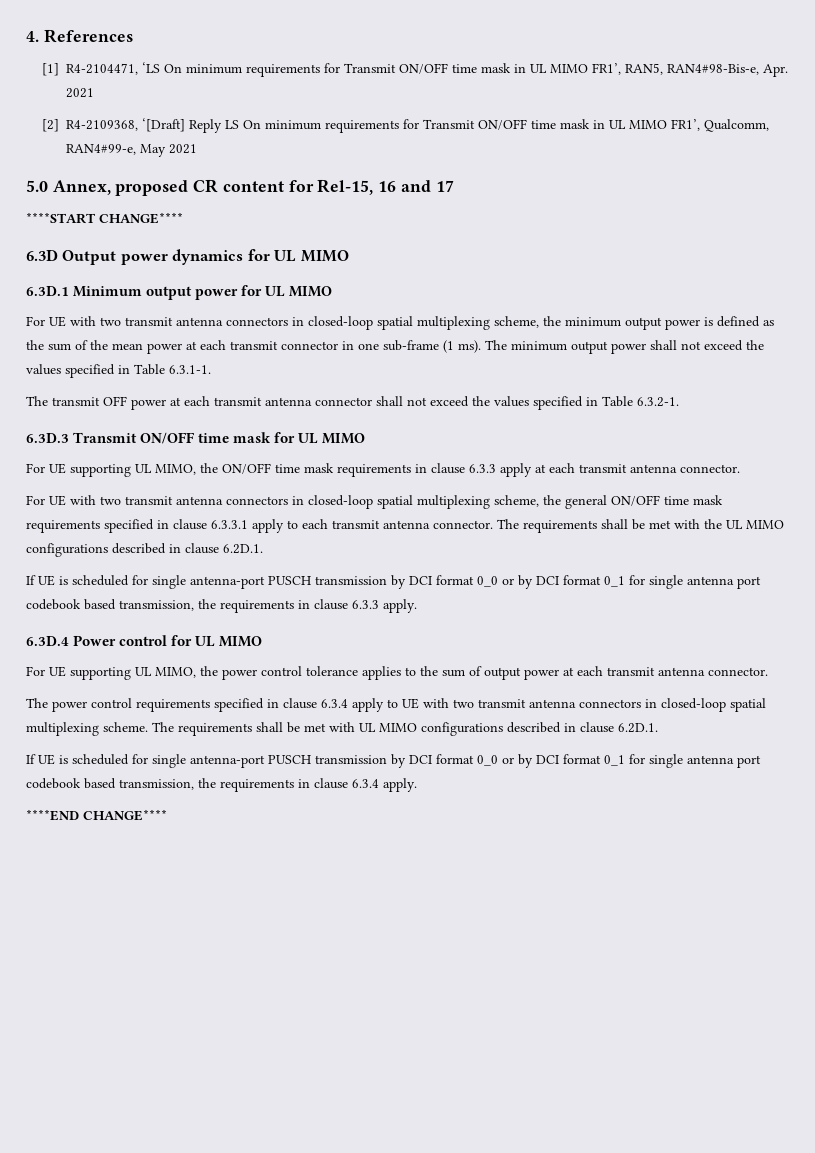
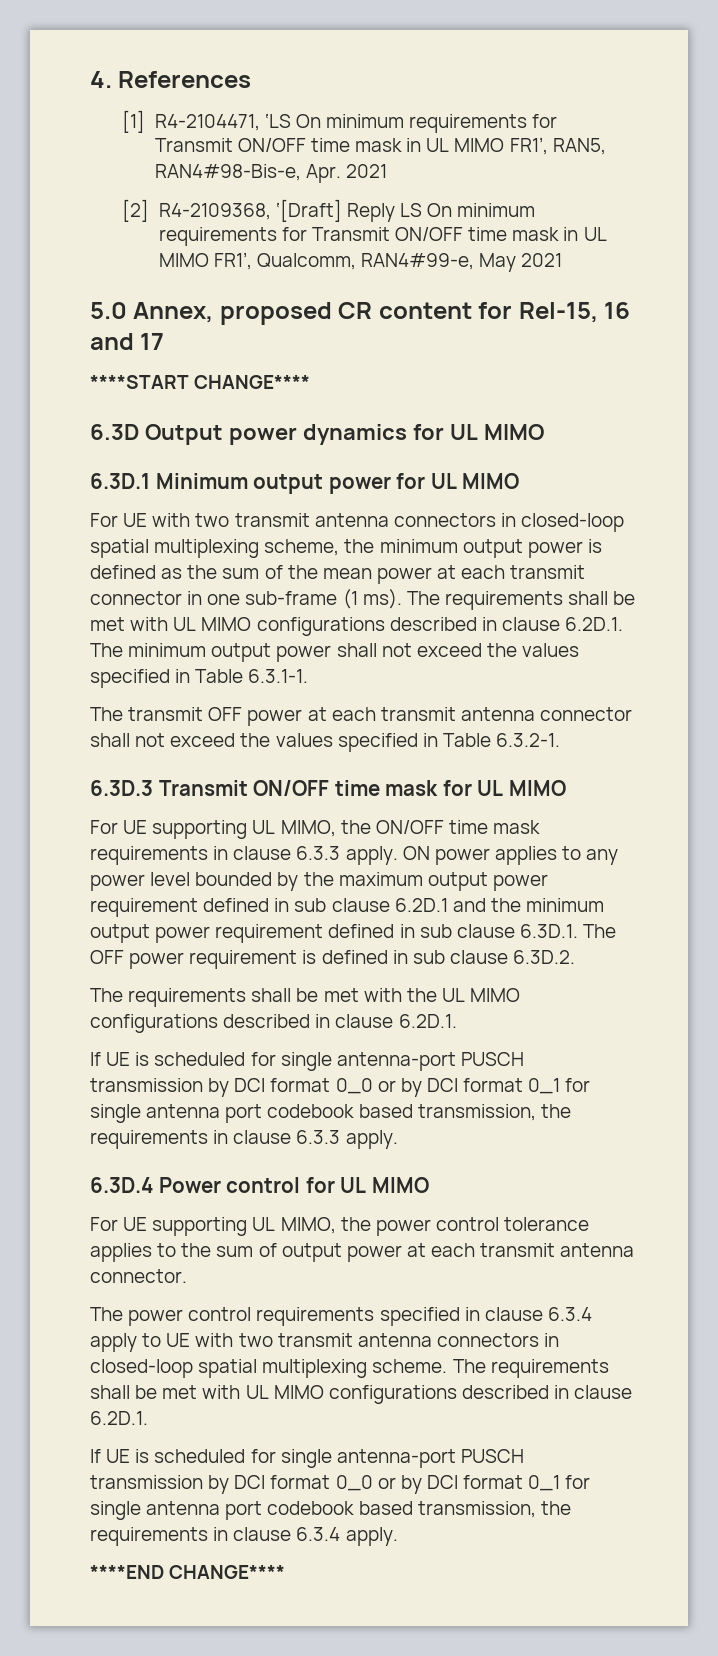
- The minimum output power shall not exceed the values specified in Table 6.3.1-1.
+ The requirements shall be met with UL MIMO configurations described in clause 6.2D.1. The minimum output power shall not exceed the values specified in Table 6.3.1-1.
- For UE supporting UL MIMO, the ON/OFF time mask requirements in clause 6.3.3 apply at each transmit antenna connector.
- For UE with two transmit antenna connectors in closed-loop spatial multiplexing scheme, the general ON/OFF time mask requirements specified in clause 6.3.3.1 apply to each transmit antenna connector. The requirements shall be met with the UL MIMO configurations described in clause 6.2D.1.
+ For UE supporting UL MIMO, the ON/OFF time mask requirements in clause 6.3.3 apply. ON power applies to any power level bounded by the maximum output power requirement defined in sub clause 6.2D.1 and the minimum output power requirement defined in sub clause 6.3D.1. The OFF power requirement is defined in sub clause 6.3D.2.
+ The requirements shall be met with the UL MIMO configurations described in clause 6.2D.1.

